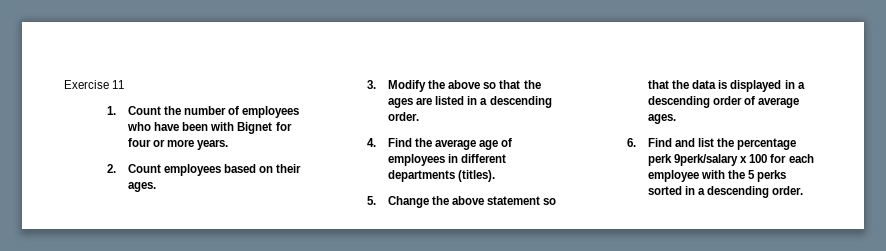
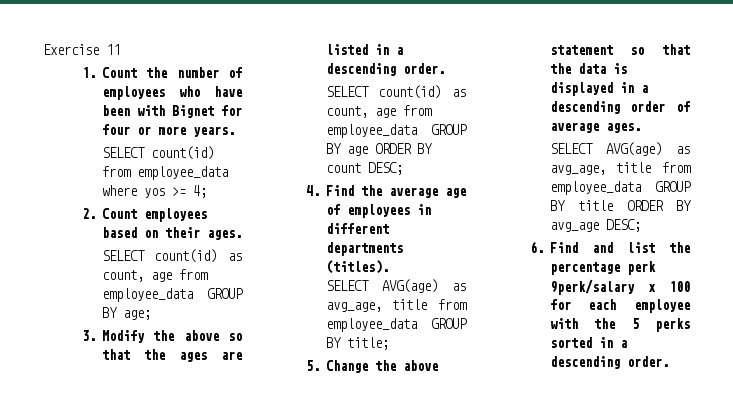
+ SELECT count(id) from employee_data where yos >= 4;
+ SELECT count(id) as count, age from employee_data GROUP BY age;
+ SELECT count(id) as count, age from employee_data GROUP BY age ORDER BY count DESC;
+ SELECT AVG(age) as avg_age, title from employee_data GROUP BY title;
+ SELECT AVG(age) as avg_age, title from employee_data GROUP BY title ORDER BY avg_age DESC;

